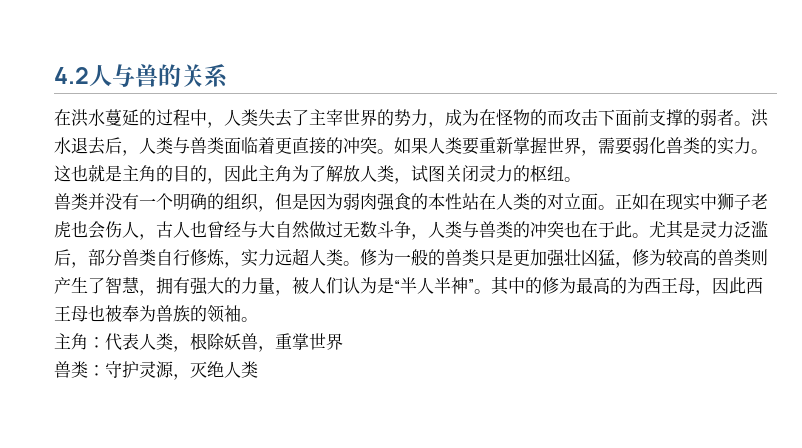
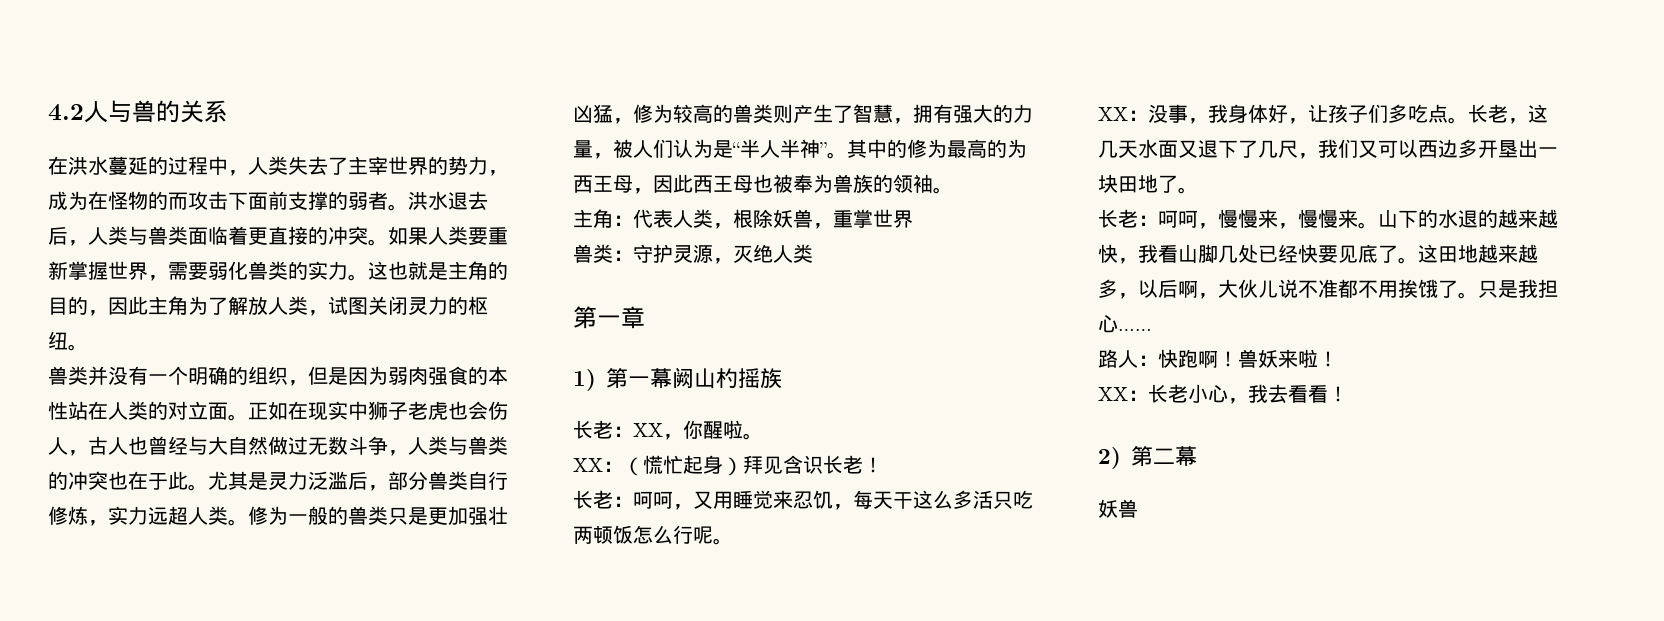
+ 第一章
+ 1)第一幕阙山杓摇族
+ 长老：XX，你醒啦。
+ XX：（慌忙起身）拜见含识长老！
+ 长老：呵呵，又用睡觉来忍饥，每天干这么多活只吃两顿饭怎么行呢。
+ XX：没事，我身体好，让孩子们多吃点。长老，这几天水面又退下了几尺，我们又可以西边多开垦出一块田地了。
+ 长老：呵呵，慢慢来，慢慢来。山下的水退的越来越快，我看山脚几处已经快要见底了。这田地越来越多，以后啊，大伙儿说不准都不用挨饿了。只是我担心……
+ 路人：快跑啊！兽妖来啦！
+ XX：长老小心，我去看看！
+ 2)第二幕
+ 妖兽

